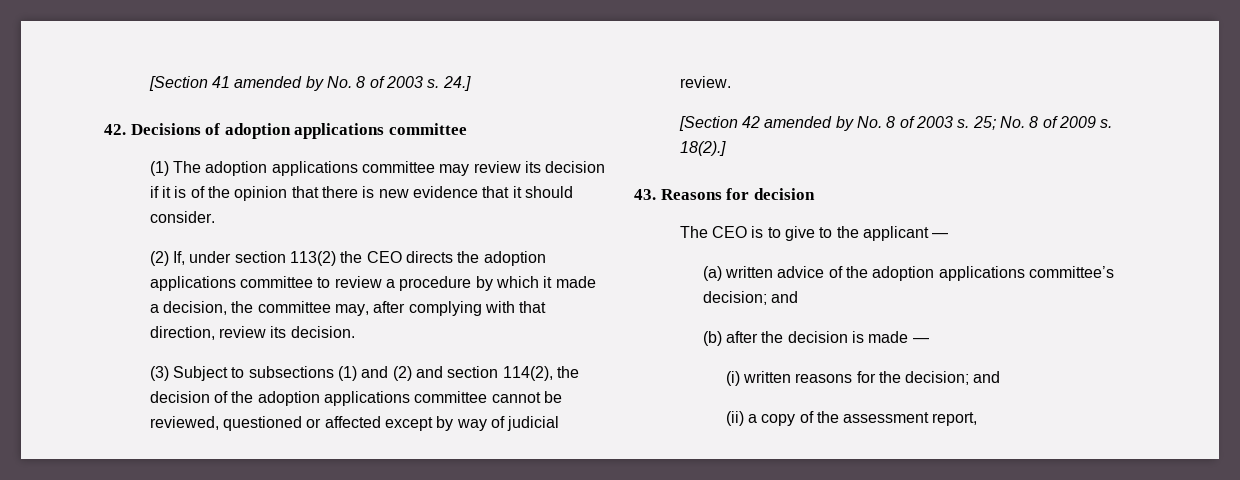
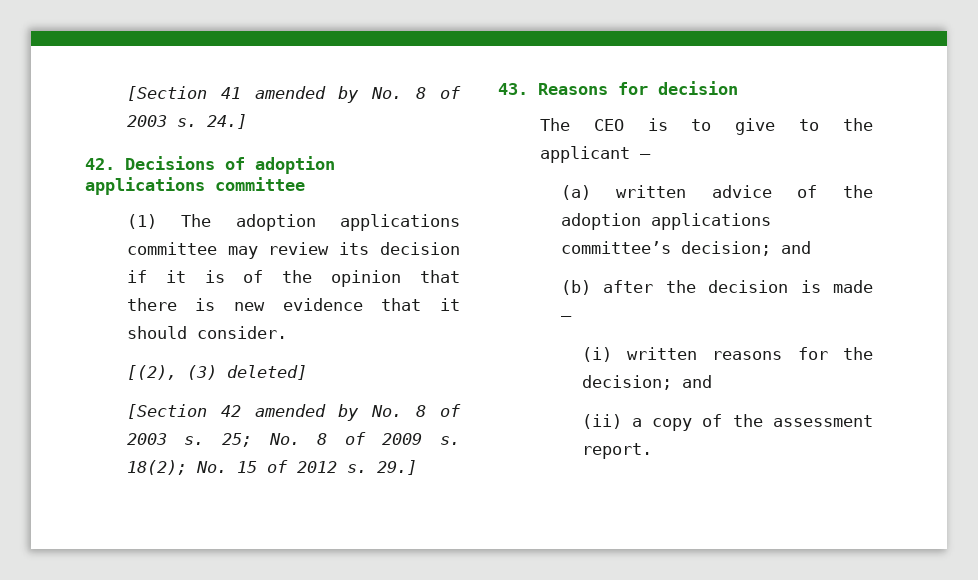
- (2) If, under section 113(2) the CEO directs the adoption applications committee to review a procedure by which it made a decision, the committee may, after complying with that direction, review its decision.
- (3) Subject to subsections (1) and (2) and section 114(2), the decision of the adoption applications committee cannot be reviewed, questioned or affected except by way of judicial review.
+ [(2), (3) deleted]
- 18(2).]
+ 18(2); No. 15 of 2012 s. 29.]
- (ii) a copy of the assessment report,
+ (ii) a copy of the assessment report.

